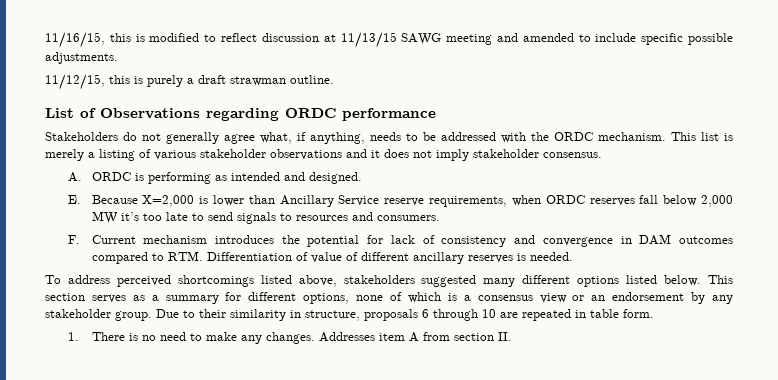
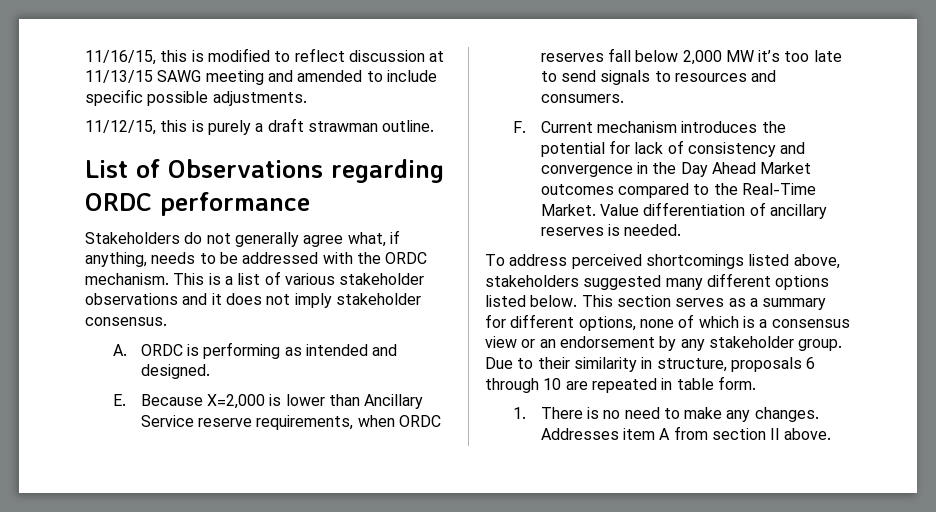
- This list is merely a listing of various stakeholder observations and it does not imply stakeholder consensus.
+ This is a list of various stakeholder observations and it does not imply stakeholder consensus.
- F. Current mechanism introduces the potential for lack of consistency and convergence in DAM outcomes compared to RTM. Differentiation of value of different ancillary reserves is needed.
+ F. Current mechanism introduces the potential for lack of consistency and convergence in the Day Ahead Market outcomes compared to the Real-Time Market. Value differentiation of ancillary reserves is needed.
- Addresses item A from section II.
+ Addresses item A from section II above.

